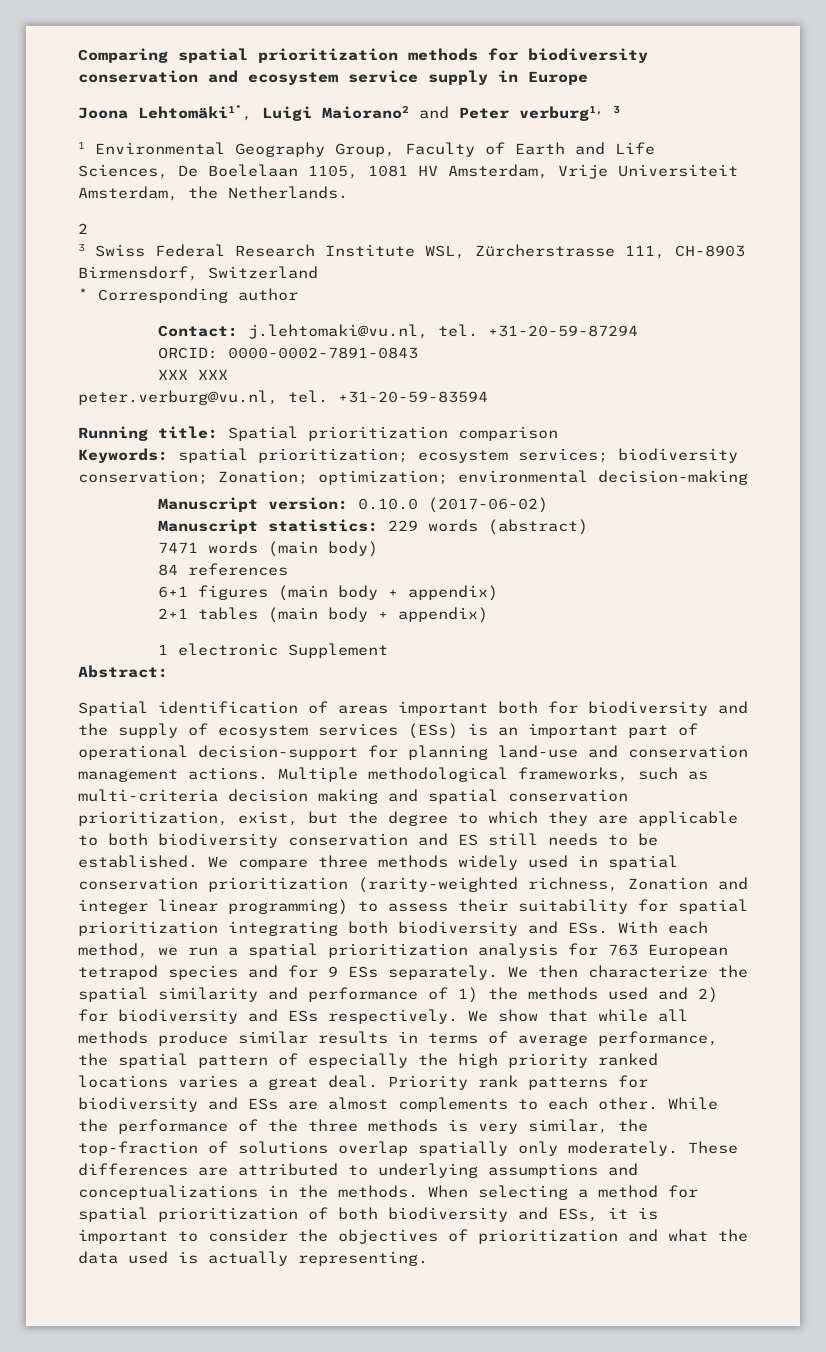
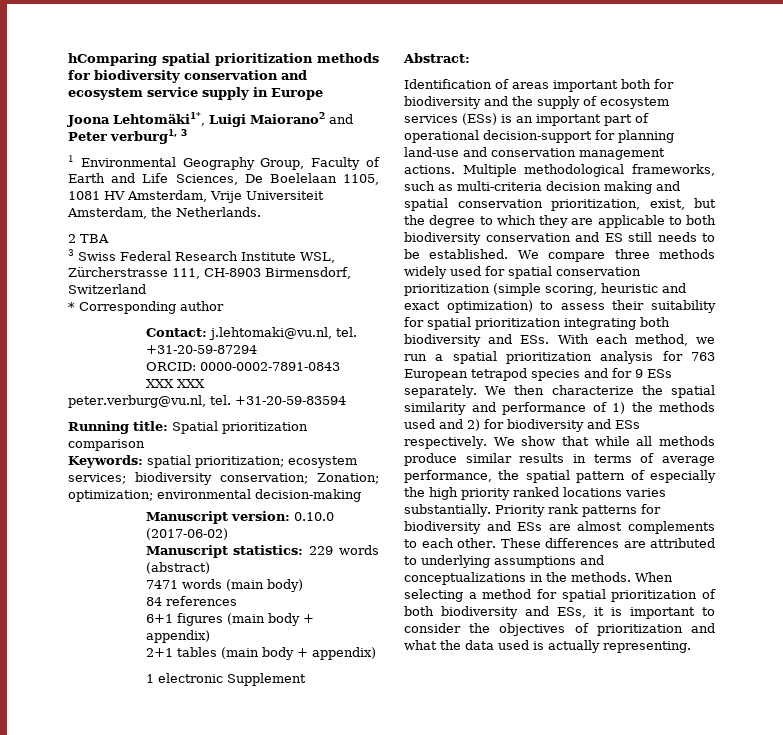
- Comparing spatial prioritization methods for biodiversity conservation and ecosystem service supply in Europe
+ hComparing spatial prioritization methods for biodiversity conservation and ecosystem service supply in Europe
- 2
+ 2 TBA
- Spatial identification of areas important both for biodiversity and the supply of ecosystem services (ESs) is an important part of operational decision-support for planning land-use and conservation management actions.
+ Identification of areas important both for biodiversity and the supply of ecosystem services (ESs) is an important part of operational decision-support for planning land-use and conservation management actions.
- We compare three methods widely used in spatial conservation prioritization (rarity-weighted richness, Zonation and integer linear programming) to assess their suitability for spatial prioritization integrating both biodiversity and ESs. With each method, we run a spatial prioritization analysis for 763 European tetrapod species and for 9 ESs separately.
+ We compare three methods widely used for spatial conservation prioritization (simple scoring, heuristic and exact optimization) to assess their suitability for spatial prioritization integrating both biodiversity and ESs. With each method, we run a spatial prioritization analysis for 763 European tetrapod species and for 9 ESs separately.
- We show that while all methods produce similar results in terms of average performance, the spatial pattern of especially the high priority ranked locations varies a great deal.
+ We show that while all methods produce similar results in terms of average performance, the spatial pattern of especially the high priority ranked locations varies substantially.
- While the performance of the three methods is very similar, the top-fraction of solutions overlap spatially only moderately.

